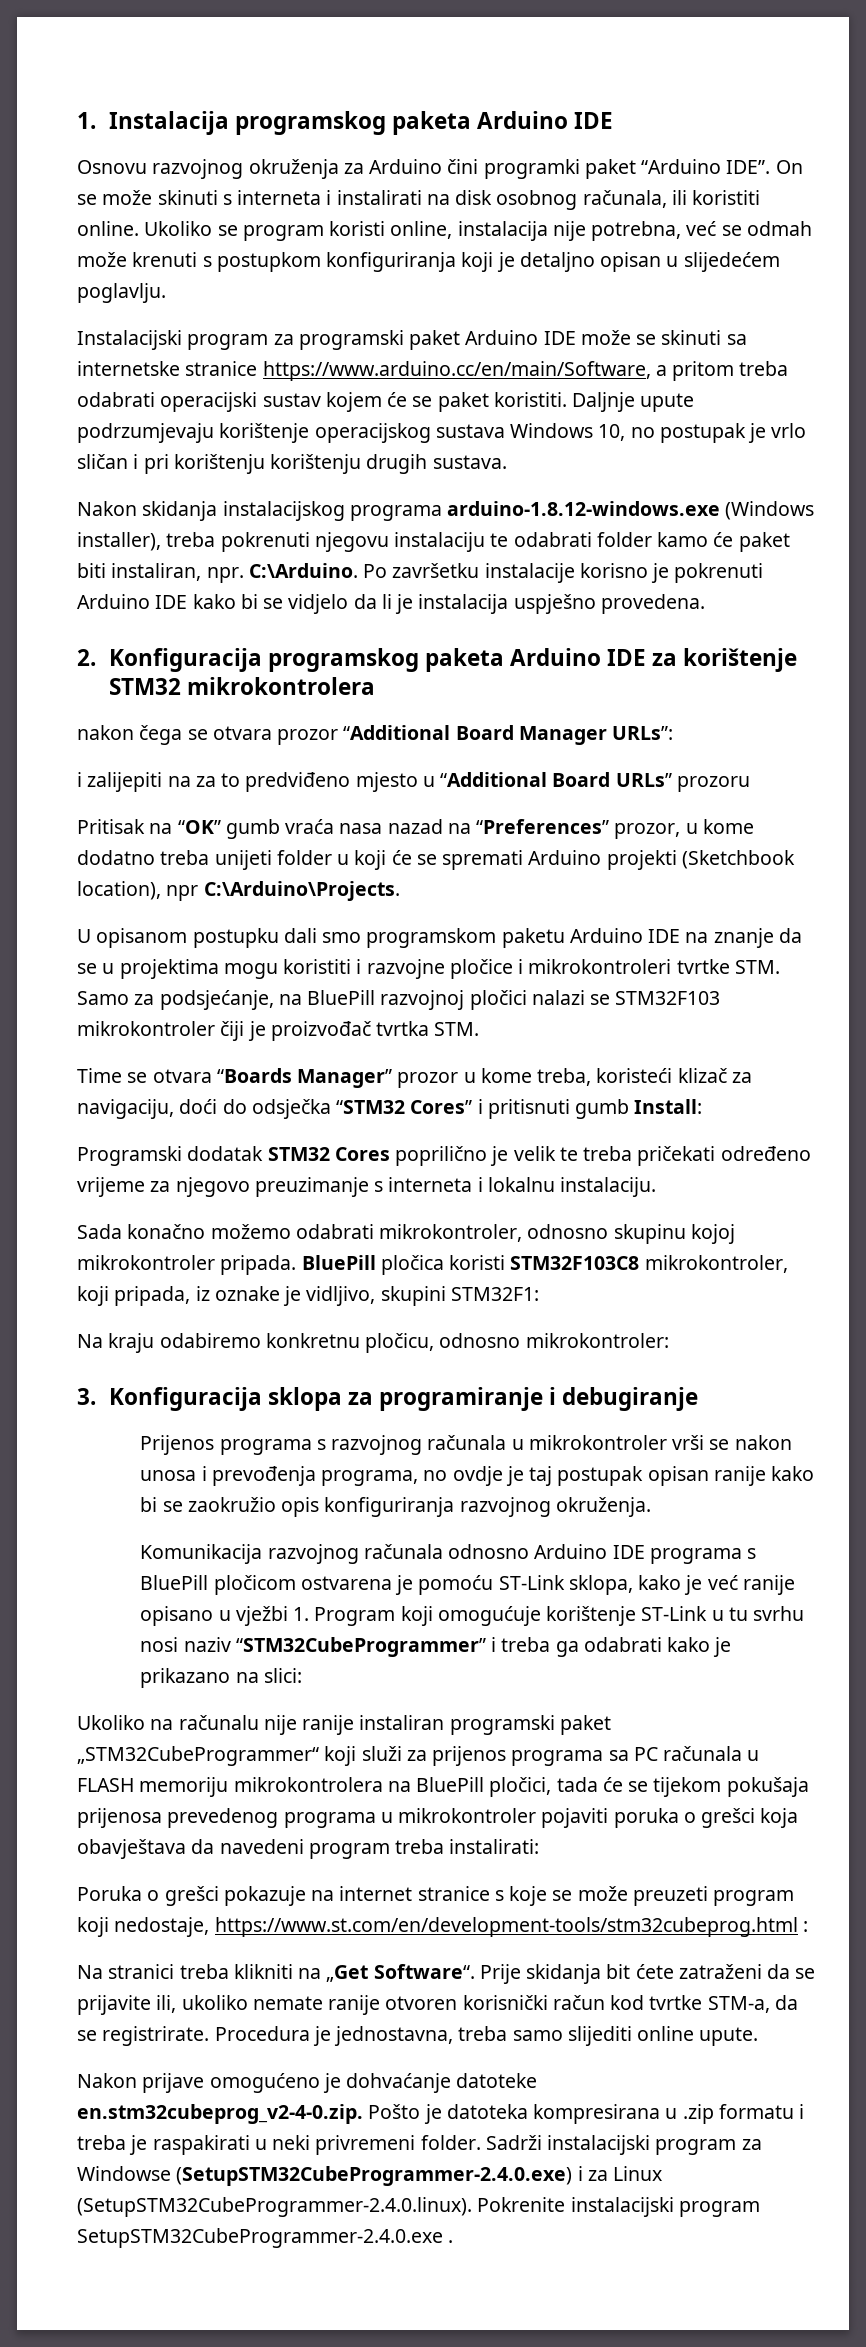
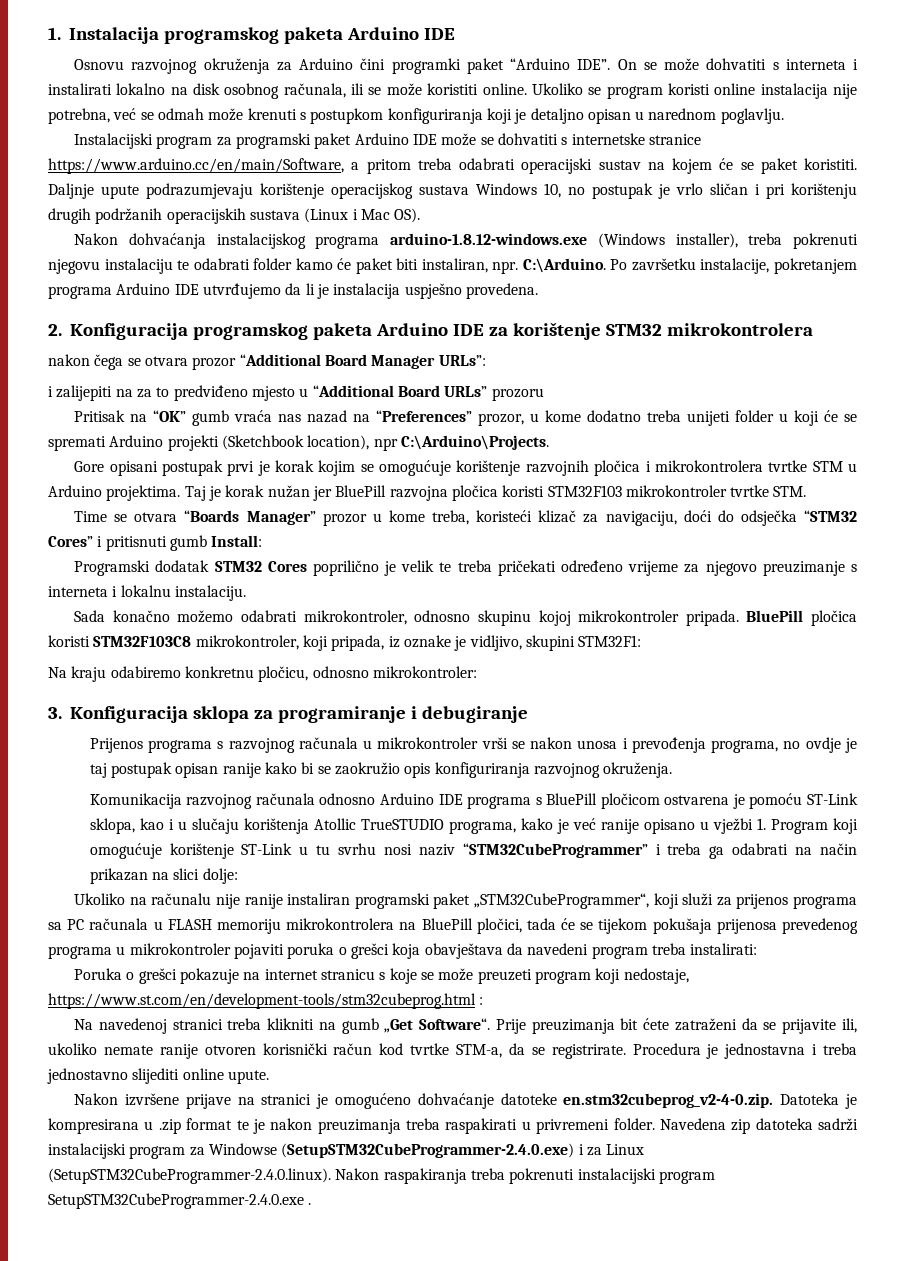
- On se može skinuti s interneta i instalirati na disk osobnog računala, ili koristiti online.
+ On se može dohvatiti s interneta i instalirati lokalno na disk osobnog računala, ili se može koristiti online.
- Ukoliko se program koristi online, instalacija nije potrebna, već se odmah može krenuti s postupkom konfiguriranja koji je detaljno opisan u slijedećem poglavlju.
+ Ukoliko se program koristi online instalacija nije potrebna, već se odmah može krenuti s postupkom konfiguriranja koji je detaljno opisan u narednom poglavlju.
- Instalacijski program za programski paket Arduino IDE može se skinuti sa internetske stranice https://www.arduino.cc/en/main/Software, a pritom treba odabrati operacijski sustav kojem će se paket koristiti.
+ Instalacijski program za programski paket Arduino IDE može se dohvatiti s internetske stranice https://www.arduino.cc/en/main/Software, a pritom treba odabrati operacijski sustav na kojem će se paket koristiti.
- Daljnje upute podrzumjevaju korištenje operacijskog sustava Windows 10, no postupak je vrlo sličan i pri korištenju korištenju drugih sustava.
- Nakon skidanja instalacijskog programa arduino-1.8.12-windows.exe (Windows installer), treba pokrenuti njegovu instalaciju te odabrati folder kamo će paket biti instaliran, npr.
+ Daljnje upute podrazumjevaju korištenje operacijskog sustava Windows 10, no postupak je vrlo sličan i pri korištenju drugih podržanih operacijskih sustava (Linux i Mac OS).
+ Nakon dohvaćanja instalacijskog programa arduino-1.8.12-windows.exe (Windows installer), treba pokrenuti njegovu instalaciju te odabrati folder kamo će paket biti instaliran, npr.
- Po završetku instalacije korisno je pokrenuti Arduino IDE kako bi se vidjelo da li je instalacija uspješno provedena.
+ Po završetku instalacije, pokretanjem programa Arduino IDE utvrđujemo da li je instalacija uspješno provedena.
- Pritisak na “OK” gumb vraća nasa nazad na “Preferences” prozor, u kome dodatno treba unijeti folder u koji će se spremati Arduino projekti (Sketchbook location), npr C:\Arduino\Projects.
+ Pritisak na “OK” gumb vraća nas nazad na “Preferences” prozor, u kome dodatno treba unijeti folder u koji će se spremati Arduino projekti (Sketchbook location), npr C:\Arduino\Projects.
- U opisanom postupku dali smo programskom paketu Arduino IDE na znanje da se u projektima mogu koristiti i razvojne pločice i mikrokontroleri tvrtke STM. Samo za podsjećanje, na BluePill razvojnoj pločici nalazi se STM32F103 mikrokontroler čiji je proizvođač tvrtka STM.
+ Gore opisani postupak prvi je korak kojim se omogućuje korištenje razvojnih pločica i mikrokontrolera tvrtke STM u Arduino projektima. Taj je korak nužan jer BluePill razvojna pločica koristi STM32F103 mikrokontroler tvrtke STM.
- Komunikacija razvojnog računala odnosno Arduino IDE programa s BluePill pločicom ostvarena je pomoću ST-Link sklopa, kako je već ranije opisano u vježbi 1. Program koji omogućuje korištenje ST-Link u tu svrhu nosi naziv “STM32CubeProgrammer” i treba ga odabrati kako je prikazano na slici:
+ Komunikacija razvojnog računala odnosno Arduino IDE programa s BluePill pločicom ostvarena je pomoću ST-Link sklopa, kao i u slučaju korištenja Atollic TrueSTUDIO programa, kako je već ranije opisano u vježbi 1. Program koji omogućuje korištenje ST-Link u tu svrhu nosi naziv “STM32CubeProgrammer” i treba ga odabrati na način prikazan na slici dolje:
- Ukoliko na računalu nije ranije instaliran programski paket „STM32CubeProgrammer“ koji služi za prijenos programa sa PC računala u FLASH memoriju mikrokontrolera na BluePill pločici, tada će se tijekom pokušaja prijenosa prevedenog programa u mikrokontroler pojaviti poruka o grešci koja obavještava da navedeni program treba instalirati:
+ Ukoliko na računalu nije ranije instaliran programski paket „STM32CubeProgrammer“, koji služi za prijenos programa sa PC računala u FLASH memoriju mikrokontrolera na BluePill pločici, tada će se tijekom pokušaja prijenosa prevedenog programa u mikrokontroler pojaviti poruka o grešci koja obavještava da navedeni program treba instalirati:
- Poruka o grešci pokazuje na internet stranice s koje se može preuzeti program koji nedostaje, https://www.st.com/en/development-tools/stm32cubeprog.html :
+ Poruka o grešci pokazuje na internet stranicu s koje se može preuzeti program koji nedostaje, https://www.st.com/en/development-tools/stm32cubeprog.html :
- Na stranici treba klikniti na „Get Software“.
+ Na navedenoj stranici treba klikniti na gumb „Get Software“.
- Prije skidanja bit ćete zatraženi da se prijavite ili, ukoliko nemate ranije otvoren korisnički račun kod tvrtke STM-a, da se registrirate.
+ Prije preuzimanja bit ćete zatraženi da se prijavite ili, ukoliko nemate ranije otvoren korisnički račun kod tvrtke STM-a, da se registrirate.
- Procedura je jednostavna, treba samo slijediti online upute.
+ Procedura je jednostavna i treba jednostavno slijediti online upute.
- Nakon prijave omogućeno je dohvaćanje datoteke en.stm32cubeprog_v2-4-0.zip. Pošto je datoteka kompresirana u .zip formatu i treba je raspakirati u neki privremeni folder.
+ Nakon izvršene prijave na stranici je omogućeno dohvaćanje datoteke en.stm32cubeprog_v2-4-0.zip. Datoteka je kompresirana u .zip format te je nakon preuzimanja treba raspakirati u privremeni folder.
- Sadrži instalacijski program za Windowse (SetupSTM32CubeProgrammer-2.4.0.exe) i za Linux (SetupSTM32CubeProgrammer-2.4.0.linux). Pokrenite instalacijski program SetupSTM32CubeProgrammer-2.4.0.exe .
+ Navedena zip datoteka sadrži instalacijski program za Windowse (SetupSTM32CubeProgrammer-2.4.0.exe) i za Linux (SetupSTM32CubeProgrammer-2.4.0.linux). Nakon raspakiranja treba pokrenuti instalacijski program SetupSTM32CubeProgrammer-2.4.0.exe .

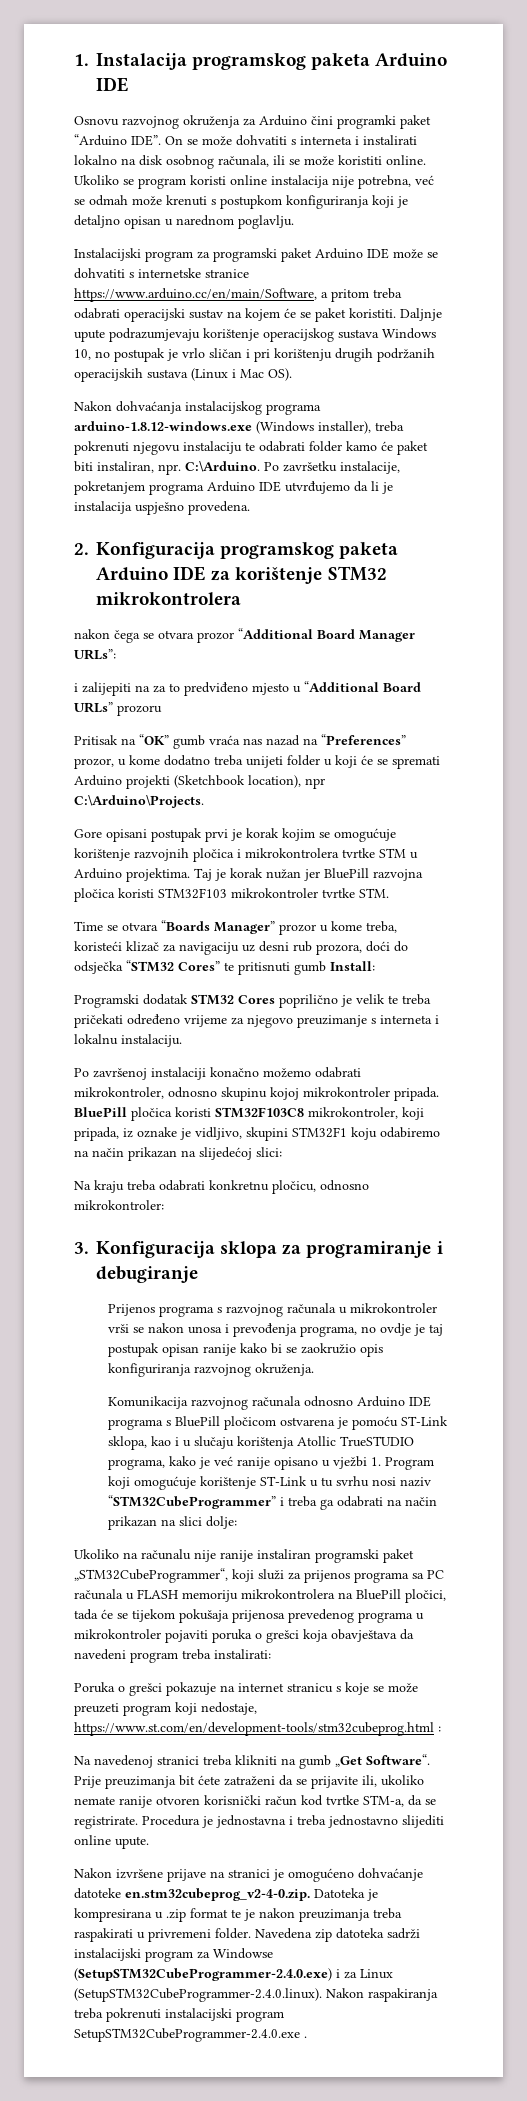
- Time se otvara “Boards Manager” prozor u kome treba, koristeći klizač za navigaciju, doći do odsječka “STM32 Cores” i pritisnuti gumb Install:
+ Time se otvara “Boards Manager” prozor u kome treba, koristeći klizač za navigaciju uz desni rub prozora, doći do odsječka “STM32 Cores” te pritisnuti gumb Install:
- Sada konačno možemo odabrati mikrokontroler, odnosno skupinu kojoj mikrokontroler pripada.
+ Po završenoj instalaciji konačno možemo odabrati mikrokontroler, odnosno skupinu kojoj mikrokontroler pripada.
- BluePill pločica koristi STM32F103C8 mikrokontroler, koji pripada, iz oznake je vidljivo, skupini STM32F1:
+ BluePill pločica koristi STM32F103C8 mikrokontroler, koji pripada, iz oznake je vidljivo, skupini STM32F1 koju odabiremo na način prikazan na slijedećoj slici:
- Na kraju odabiremo konkretnu pločicu, odnosno mikrokontroler:
+ Na kraju treba odabrati konkretnu pločicu, odnosno mikrokontroler:

